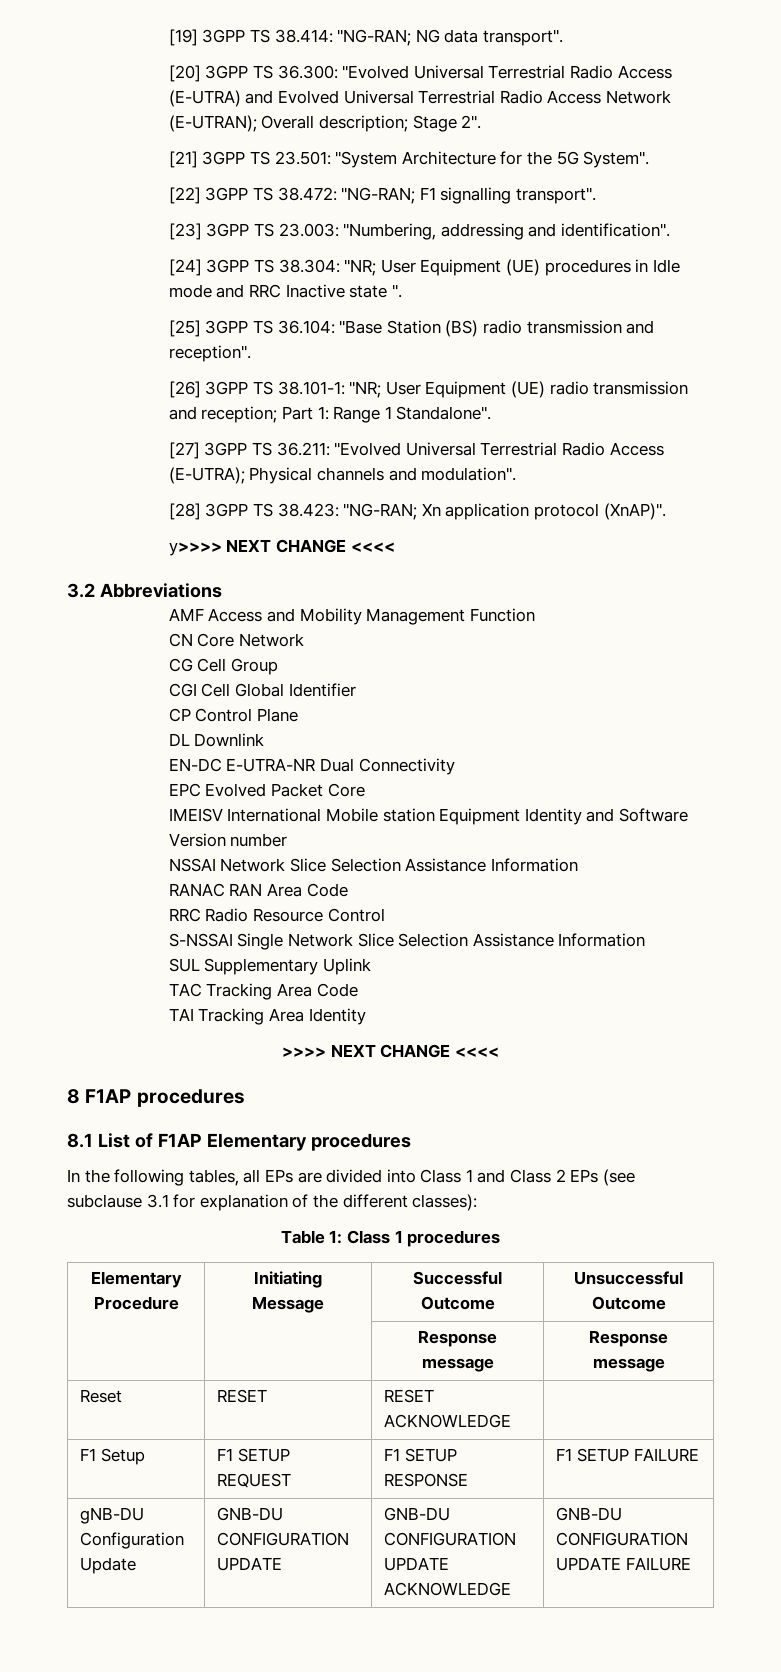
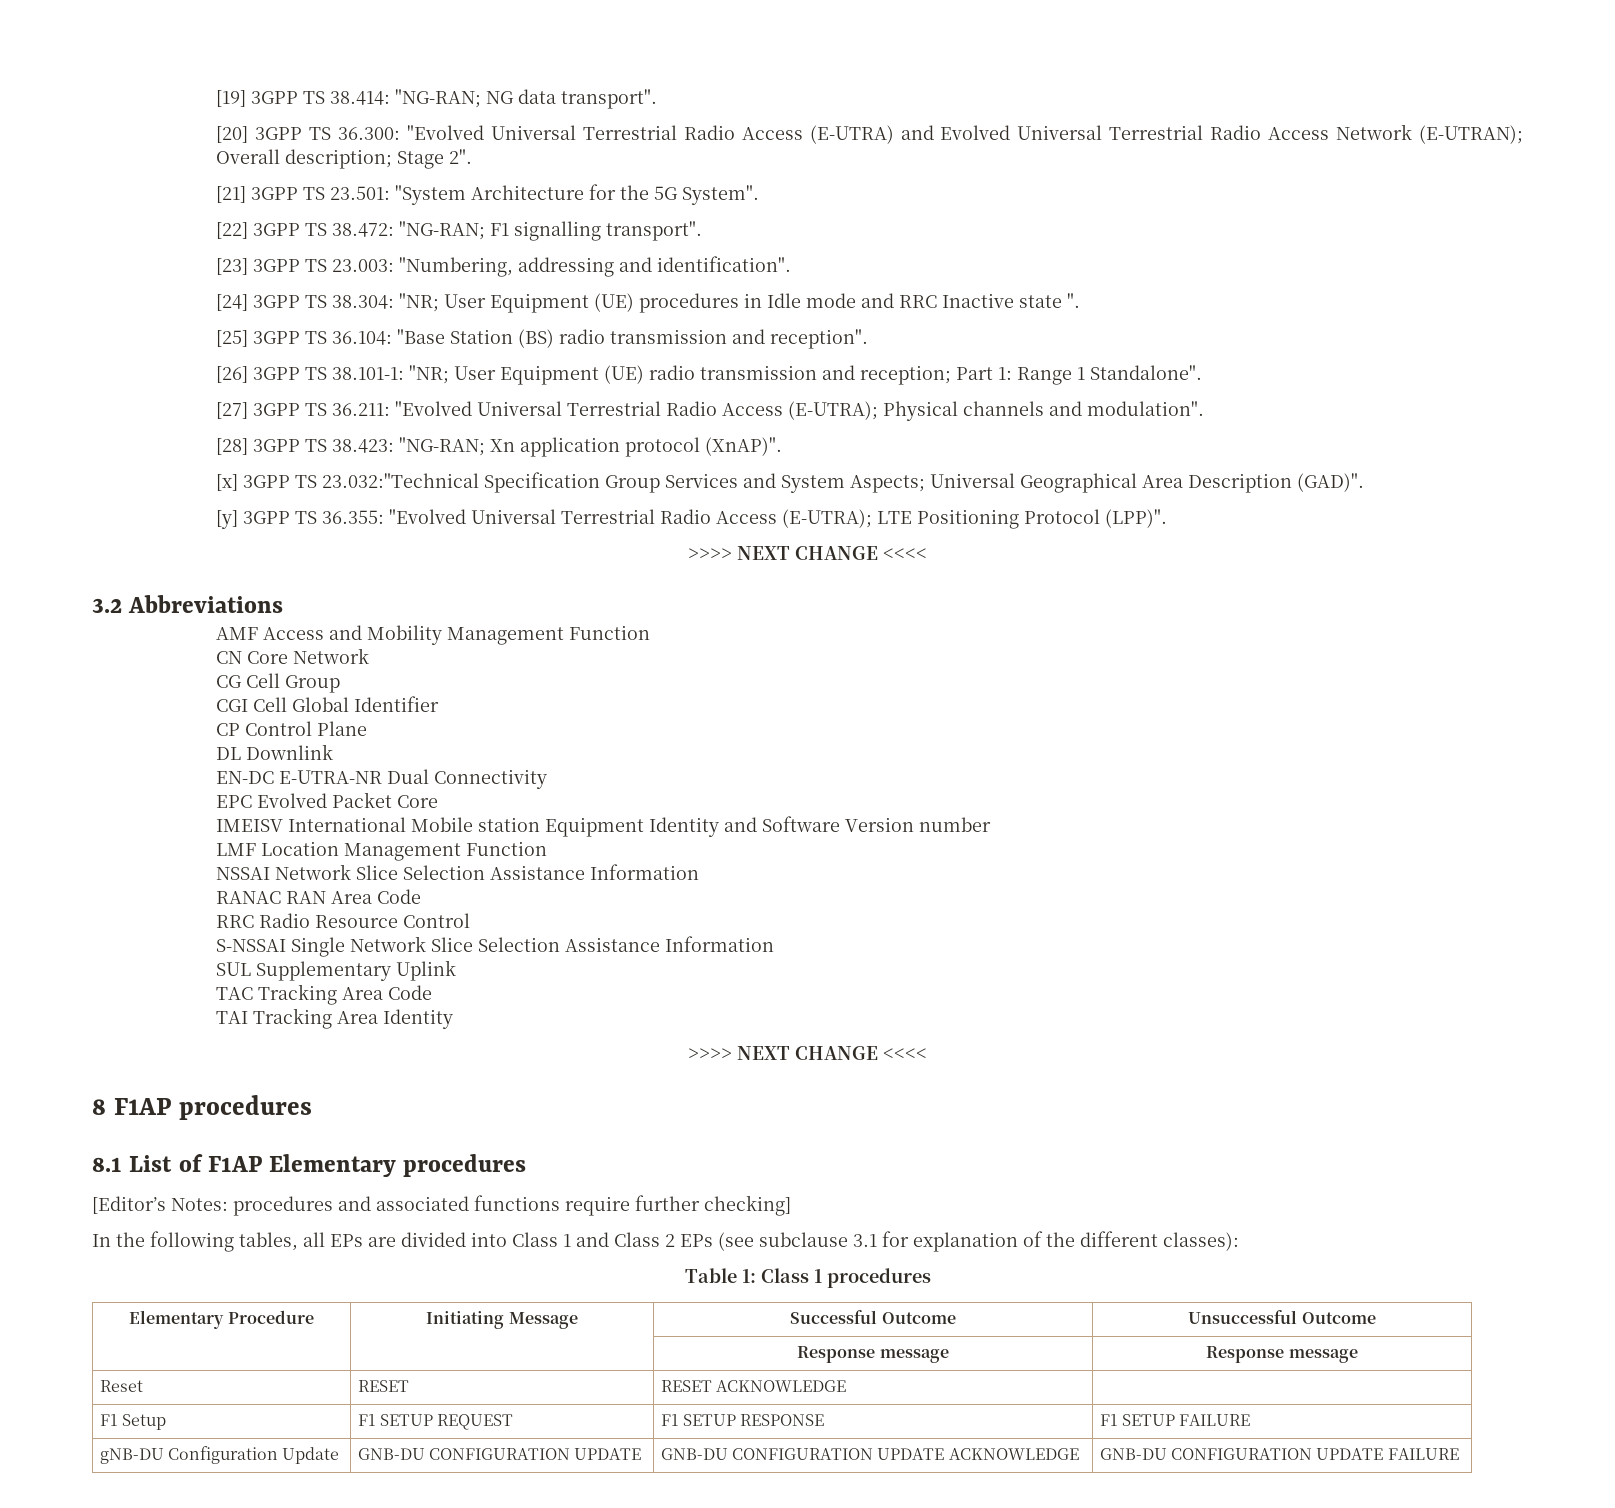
- y>>>> NEXT CHANGE <<<<
+ [x] 3GPP TS 23.032:"Technical Specification Group Services and System Aspects; Universal Geographical Area Description (GAD)".
+ [y] 3GPP TS 36.355: "Evolved Universal Terrestrial Radio Access (E-UTRA); LTE Positioning Protocol (LPP)".
+ >>>> NEXT CHANGE <<<<
+ LMF Location Management Function
+ [Editor’s Notes: procedures and associated functions require further checking]

